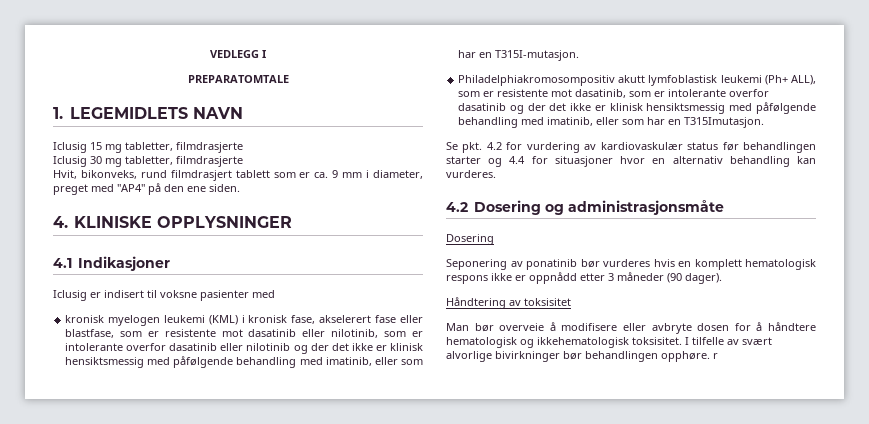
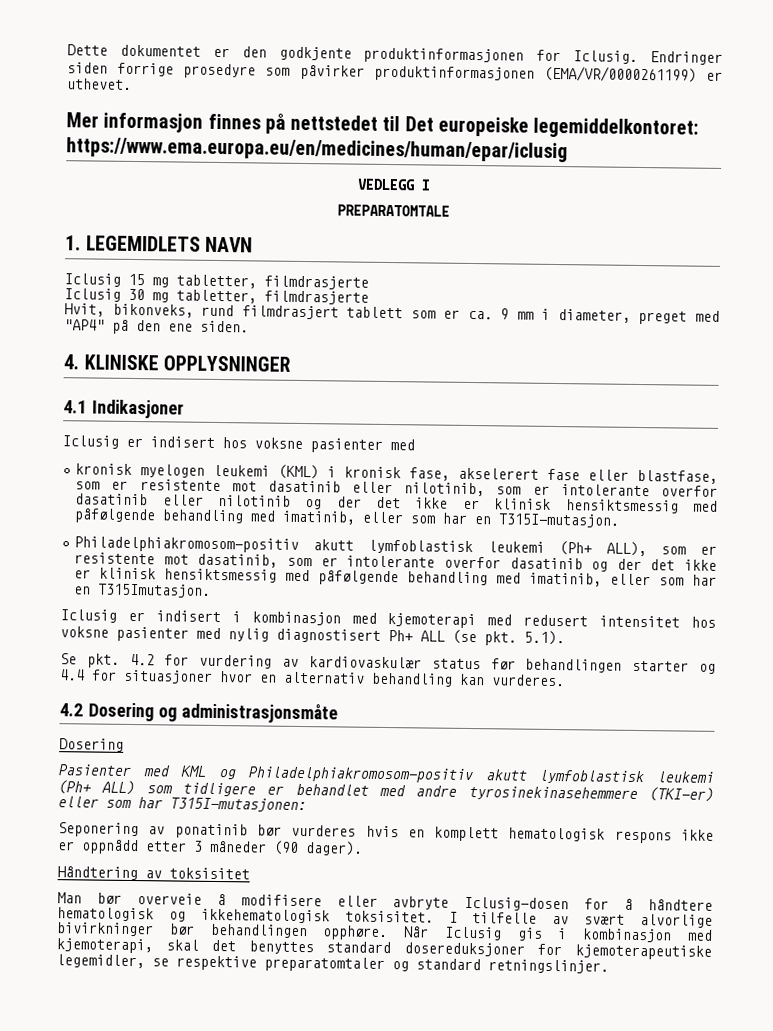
+ Dette dokumentet er den godkjente produktinformasjonen for Iclusig. Endringer siden forrige prosedyre som påvirker produktinformasjonen (EMA/VR/0000261199) er uthevet.
+ Mer informasjon finnes på nettstedet til Det europeiske legemiddelkontoret: https://www.ema.europa.eu/en/medicines/human/epar/iclusig
- Iclusig er indisert til voksne pasienter med
+ Iclusig er indisert hos voksne pasienter med
- Philadelphiakromosompositiv akutt lymfoblastisk leukemi (Ph+ ALL), som er resistente mot dasatinib, som er intolerante overfor dasatinib og der det ikke er klinisk hensiktsmessig med påfølgende behandling med imatinib, eller som har en T315Imutasjon.
+ Philadelphiakromosom-positiv akutt lymfoblastisk leukemi (Ph+ ALL), som er resistente mot dasatinib, som er intolerante overfor dasatinib og der det ikke er klinisk hensiktsmessig med påfølgende behandling med imatinib, eller som har en T315Imutasjon.
+ Iclusig er indisert i kombinasjon med kjemoterapi med redusert intensitet hos voksne pasienter med nylig diagnostisert Ph+ ALL (se pkt. 5.1).
+ Pasienter med KML og Philadelphiakromosom-positiv akutt lymfoblastisk leukemi (Ph+ ALL) som tidligere er behandlet med andre tyrosinekinasehemmere (TKI-er) eller som har T315I-mutasjonen:
- Man bør overveie å modifisere eller avbryte dosen for å håndtere hematologisk og ikkehematologisk toksisitet.
+ Man bør overveie å modifisere eller avbryte Iclusig-dosen for å håndtere hematologisk og ikkehematologisk toksisitet.
- I tilfelle av svært alvorlige bivirkninger bør behandlingen opphøre. r
+ I tilfelle av svært alvorlige bivirkninger bør behandlingen opphøre. Når Iclusig gis i kombinasjon med kjemoterapi, skal det benyttes standard dosereduksjoner for kjemoterapeutiske legemidler, se respektive preparatomtaler og standard retningslinjer.

